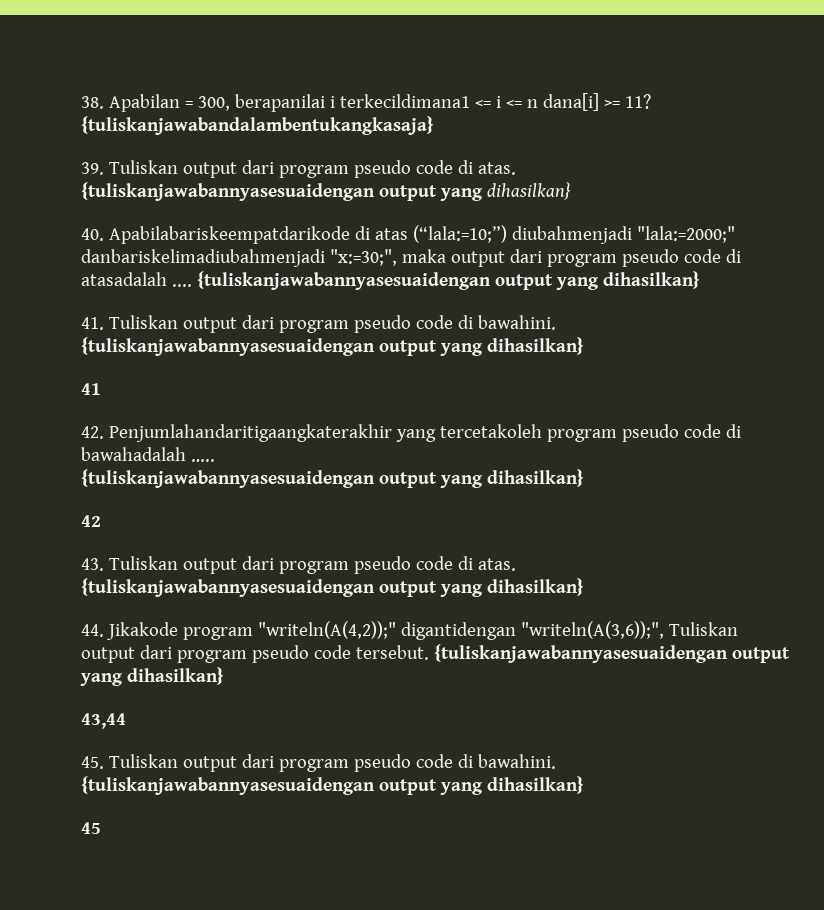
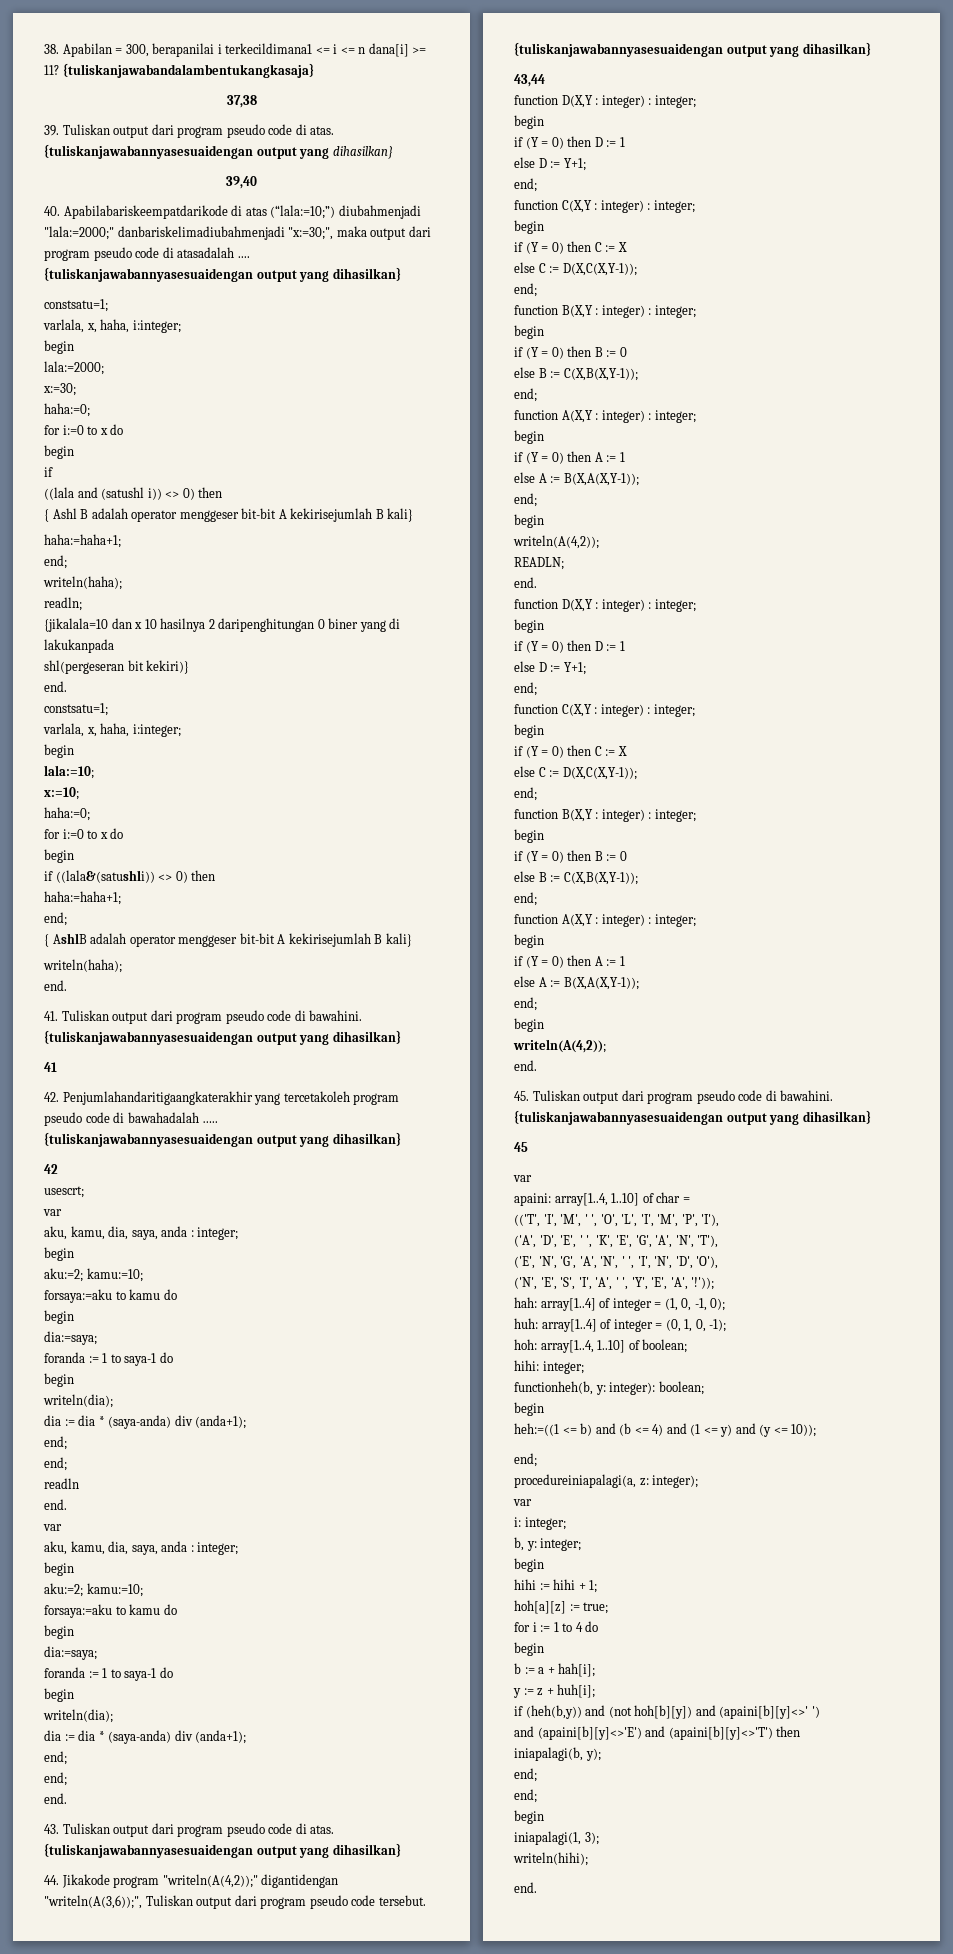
+ 37,38
+ 39,40
  40. Apabilabariskeempatdarikode di atas (“lala:=10;”) diubahmenjadi "lala:=2000;" danbariskelimadiubahmenjadi "x:=30;", maka output dari program pseudo code di atasadalah .... {tuliskanjawabannyasesuaidengan output yang dihasilkan}
+ constsatu=1;
+ varlala, x, haha, i:integer;
+ begin
+ lala:=2000;
+ x:=30;
+ haha:=0;
+ for i:=0 to x do
+ begin
+ if
+ ((lala and (satushl i)) <> 0) then
+ { Ashl B adalah operator menggeser bit-bit A kekirisejumlah B kali}
+ haha:=haha+1;
+ end;
+ writeln(haha);
+ readln;
+ {jikalala=10 dan x 10 hasilnya 2 daripenghitungan 0 biner yang di lakukanpada
+ shl(pergeseran bit kekiri)}
+ end.
+ constsatu=1;
+ varlala, x, haha, i:integer;
+ begin
+ lala:=10;
+ x:=10;
+ haha:=0;
+ for i:=0 to x do
+ begin
+ if ((lala&(satushli)) <> 0) then
+ haha:=haha+1;
+ end;
+ { AshlB adalah operator menggeser bit-bit A kekirisejumlah B kali}
+ writeln(haha);
+ end.
+ usescrt;
+ var
+ aku, kamu, dia, saya, anda : integer;
+ begin
+ aku:=2; kamu:=10;
+ forsaya:=aku to kamu do
+ begin
+ dia:=saya;
+ foranda := 1 to saya-1 do
+ begin
+ writeln(dia);
+ dia := dia * (saya-anda) div (anda+1);
+ end;
+ end;
+ readln
+ end.
+ var
+ aku, kamu, dia, saya, anda : integer;
+ begin
+ aku:=2; kamu:=10;
+ forsaya:=aku to kamu do
+ begin
+ dia:=saya;
+ foranda := 1 to saya-1 do
+ begin
+ writeln(dia);
+ dia := dia * (saya-anda) div (anda+1);
+ end;
+ end;
+ end.
  43,44
+ function D(X,Y : integer) : integer;
+ begin
+ if (Y = 0) then D := 1
+ else D := Y+1;
+ end;
+ function C(X,Y : integer) : integer;
+ begin
+ if (Y = 0) then C := X
+ else C := D(X,C(X,Y-1));
+ end;
+ function B(X,Y : integer) : integer;
+ begin
+ if (Y = 0) then B := 0
+ else B := C(X,B(X,Y-1));
+ end;
+ function A(X,Y : integer) : integer;
+ begin
+ if (Y = 0) then A := 1
+ else A := B(X,A(X,Y-1));
+ end;
+ begin
+ writeln(A(4,2));
+ READLN;
+ end.
+ function D(X,Y : integer) : integer;
+ begin
+ if (Y = 0) then D := 1
+ else D := Y+1;
+ end;
+ function C(X,Y : integer) : integer;
+ begin
+ if (Y = 0) then C := X
+ else C := D(X,C(X,Y-1));
+ end;
+ function B(X,Y : integer) : integer;
+ begin
+ if (Y = 0) then B := 0
+ else B := C(X,B(X,Y-1));
+ end;
+ function A(X,Y : integer) : integer;
+ begin
+ if (Y = 0) then A := 1
+ else A := B(X,A(X,Y-1));
+ end;
+ begin
+ writeln(A(4,2));
+ end.
  45
+ var
+ apaini: array[1..4, 1..10] of char =
+ (('T', 'I', 'M', ' ', 'O', 'L', 'I', 'M', 'P', 'I'),
+ ('A', 'D', 'E', ' ', 'K', 'E', 'G', 'A', 'N', 'T'),
+ ('E', 'N', 'G', 'A', 'N', ' ', 'I', 'N', 'D', 'O'),
+ ('N', 'E', 'S', 'I', 'A', ' ', 'Y', 'E', 'A', '!'));
+ hah: array[1..4] of integer = (1, 0, -1, 0);
+ huh: array[1..4] of integer = (0, 1, 0, -1);
+ hoh: array[1..4, 1..10] of boolean;
+ hihi: integer;
+ functionheh(b, y: integer): boolean;
+ begin
+ heh:=((1 <= b) and (b <= 4) and (1 <= y) and (y <= 10));
+ end;
+ procedureiniapalagi(a, z: integer);
+ var
+ i: integer;
+ b, y: integer;
+ begin
+ hihi := hihi + 1;
+ hoh[a][z] := true;
+ for i := 1 to 4 do
+ begin
+ b := a + hah[i];
+ y := z + huh[i];
+ if (heh(b,y)) and (not hoh[b][y]) and (apaini[b][y]<>' ')
+ and (apaini[b][y]<>'E') and (apaini[b][y]<>'T') then
+ iniapalagi(b, y);
+ end;
+ end;
+ begin
+ iniapalagi(1, 3);
+ writeln(hihi);
+ end.

